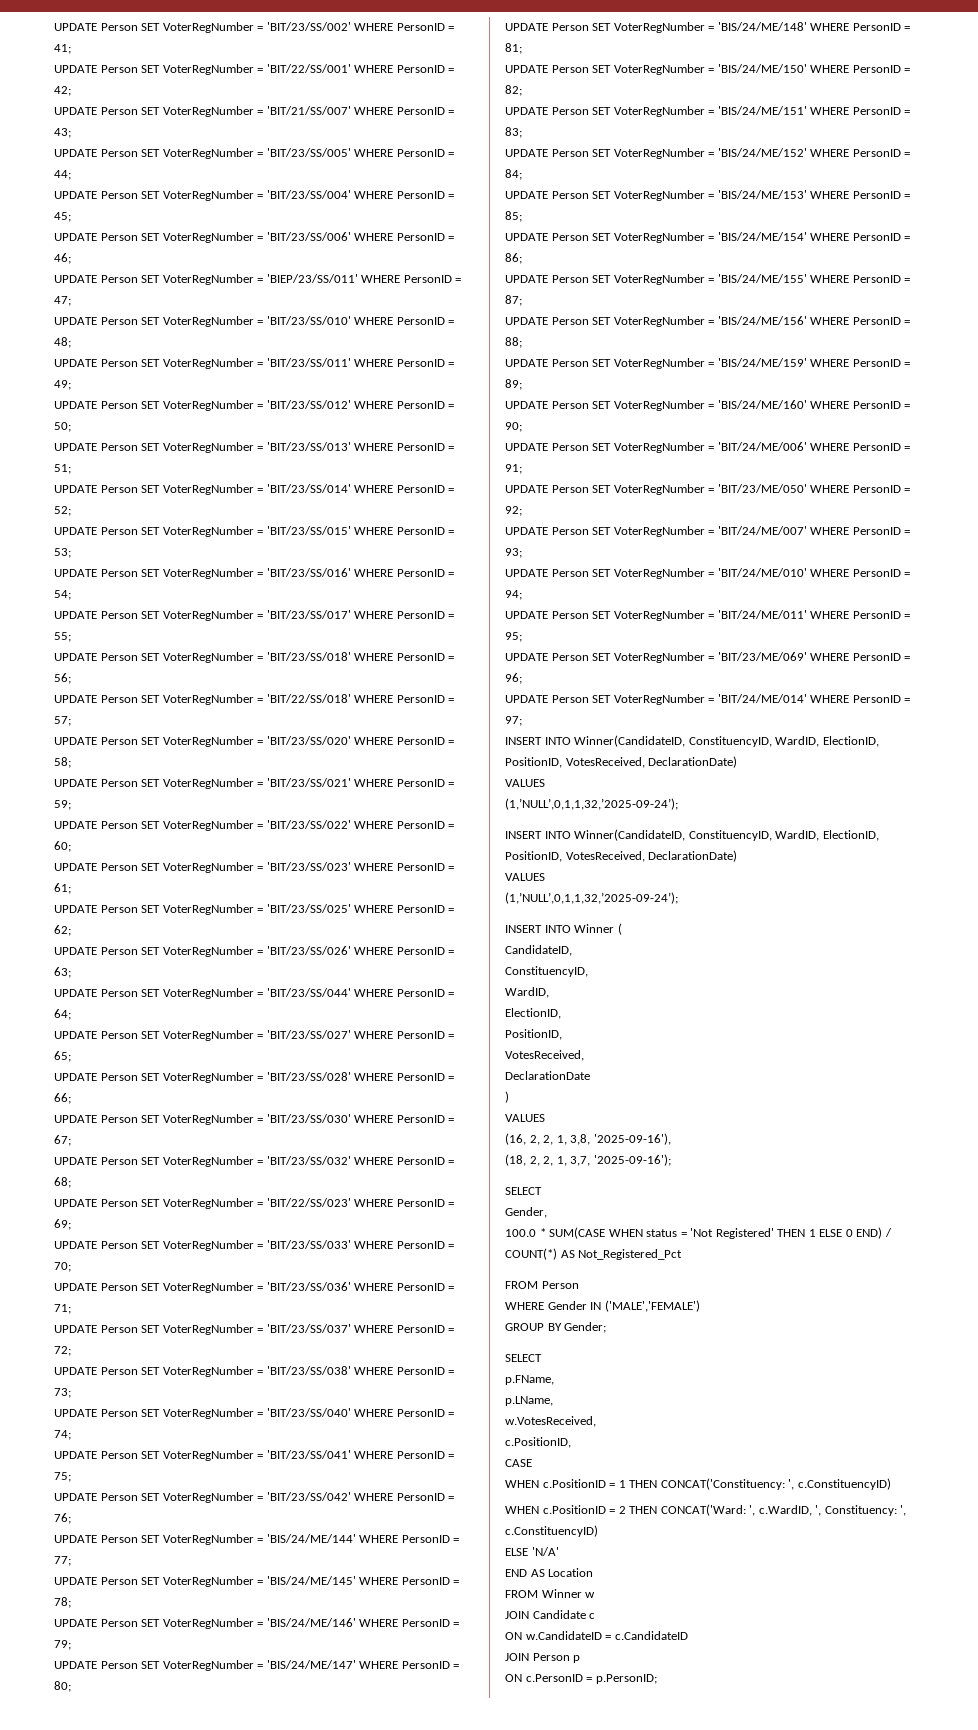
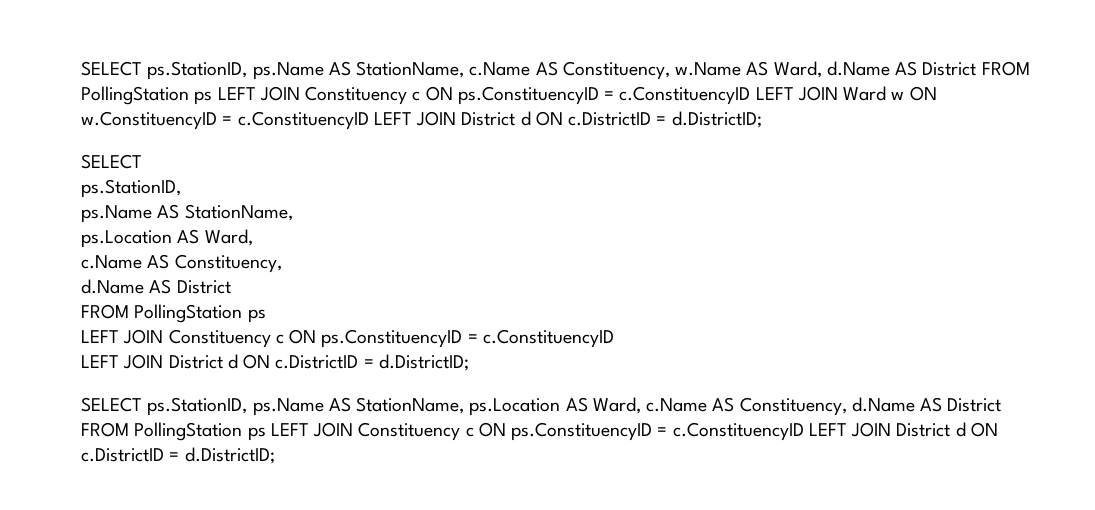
- UPDATE Person SET VoterRegNumber = 'BIT/23/SS/002' WHERE PersonID = 41;
- UPDATE Person SET VoterRegNumber = 'BIT/22/SS/001' WHERE PersonID = 42;
- UPDATE Person SET VoterRegNumber = 'BIT/21/SS/007' WHERE PersonID = 43;
- UPDATE Person SET VoterRegNumber = 'BIT/23/SS/005' WHERE PersonID = 44;
- UPDATE Person SET VoterRegNumber = 'BIT/23/SS/004' WHERE PersonID = 45;
- UPDATE Person SET VoterRegNumber = 'BIT/23/SS/006' WHERE PersonID = 46;
- UPDATE Person SET VoterRegNumber = 'BIEP/23/SS/011' WHERE PersonID = 47;
- UPDATE Person SET VoterRegNumber = 'BIT/23/SS/010' WHERE PersonID = 48;
- UPDATE Person SET VoterRegNumber = 'BIT/23/SS/011' WHERE PersonID = 49;
- UPDATE Person SET VoterRegNumber = 'BIT/23/SS/012' WHERE PersonID = 50;
- UPDATE Person SET VoterRegNumber = 'BIT/23/SS/013' WHERE PersonID = 51;
- UPDATE Person SET VoterRegNumber = 'BIT/23/SS/014' WHERE PersonID = 52;
- UPDATE Person SET VoterRegNumber = 'BIT/23/SS/015' WHERE PersonID = 53;
- UPDATE Person SET VoterRegNumber = 'BIT/23/SS/016' WHERE PersonID = 54;
- UPDATE Person SET VoterRegNumber = 'BIT/23/SS/017' WHERE PersonID = 55;
- UPDATE Person SET VoterRegNumber = 'BIT/23/SS/018' WHERE PersonID = 56;
- UPDATE Person SET VoterRegNumber = 'BIT/22/SS/018' WHERE PersonID = 57;
- UPDATE Person SET VoterRegNumber = 'BIT/23/SS/020' WHERE PersonID = 58;
- UPDATE Person SET VoterRegNumber = 'BIT/23/SS/021' WHERE PersonID = 59;
- UPDATE Person SET VoterRegNumber = 'BIT/23/SS/022' WHERE PersonID = 60;
- UPDATE Person SET VoterRegNumber = 'BIT/23/SS/023' WHERE PersonID = 61;
- UPDATE Person SET VoterRegNumber = 'BIT/23/SS/025' WHERE PersonID = 62;
- UPDATE Person SET VoterRegNumber = 'BIT/23/SS/026' WHERE PersonID = 63;
- UPDATE Person SET VoterRegNumber = 'BIT/23/SS/044' WHERE PersonID = 64;
- UPDATE Person SET VoterRegNumber = 'BIT/23/SS/027' WHERE PersonID = 65;
- UPDATE Person SET VoterRegNumber = 'BIT/23/SS/028' WHERE PersonID = 66;
- UPDATE Person SET VoterRegNumber = 'BIT/23/SS/030' WHERE PersonID = 67;
- UPDATE Person SET VoterRegNumber = 'BIT/23/SS/032' WHERE PersonID = 68;
- UPDATE Person SET VoterRegNumber = 'BIT/22/SS/023' WHERE PersonID = 69;
- UPDATE Person SET VoterRegNumber = 'BIT/23/SS/033' WHERE PersonID = 70;
- UPDATE Person SET VoterRegNumber = 'BIT/23/SS/036' WHERE PersonID = 71;
- UPDATE Person SET VoterRegNumber = 'BIT/23/SS/037' WHERE PersonID = 72;
- UPDATE Person SET VoterRegNumber = 'BIT/23/SS/038' WHERE PersonID = 73;
- UPDATE Person SET VoterRegNumber = 'BIT/23/SS/040' WHERE PersonID = 74;
- UPDATE Person SET VoterRegNumber = 'BIT/23/SS/041' WHERE PersonID = 75;
- UPDATE Person SET VoterRegNumber = 'BIT/23/SS/042' WHERE PersonID = 76;
- UPDATE Person SET VoterRegNumber = 'BIS/24/ME/144' WHERE PersonID = 77;
- UPDATE Person SET VoterRegNumber = 'BIS/24/ME/145' WHERE PersonID = 78;
- UPDATE Person SET VoterRegNumber = 'BIS/24/ME/146' WHERE PersonID = 79;
- UPDATE Person SET VoterRegNumber = 'BIS/24/ME/147' WHERE PersonID = 80;
- UPDATE Person SET VoterRegNumber = 'BIS/24/ME/148' WHERE PersonID = 81;
- UPDATE Person SET VoterRegNumber = 'BIS/24/ME/150' WHERE PersonID = 82;
- UPDATE Person SET VoterRegNumber = 'BIS/24/ME/151' WHERE PersonID = 83;
- UPDATE Person SET VoterRegNumber = 'BIS/24/ME/152' WHERE PersonID = 84;
- UPDATE Person SET VoterRegNumber = 'BIS/24/ME/153' WHERE PersonID = 85;
- UPDATE Person SET VoterRegNumber = 'BIS/24/ME/154' WHERE PersonID = 86;
- UPDATE Person SET VoterRegNumber = 'BIS/24/ME/155' WHERE PersonID = 87;
- UPDATE Person SET VoterRegNumber = 'BIS/24/ME/156' WHERE PersonID = 88;
- UPDATE Person SET VoterRegNumber = 'BIS/24/ME/159' WHERE PersonID = 89;
- UPDATE Person SET VoterRegNumber = 'BIS/24/ME/160' WHERE PersonID = 90;
- UPDATE Person SET VoterRegNumber = 'BIT/24/ME/006' WHERE PersonID = 91;
- UPDATE Person SET VoterRegNumber = 'BIT/23/ME/050' WHERE PersonID = 92;
- UPDATE Person SET VoterRegNumber = 'BIT/24/ME/007' WHERE PersonID = 93;
- UPDATE Person SET VoterRegNumber = 'BIT/24/ME/010' WHERE PersonID = 94;
- UPDATE Person SET VoterRegNumber = 'BIT/24/ME/011' WHERE PersonID = 95;
- UPDATE Person SET VoterRegNumber = 'BIT/23/ME/069' WHERE PersonID = 96;
- UPDATE Person SET VoterRegNumber = 'BIT/24/ME/014' WHERE PersonID = 97;
- INSERT INTO Winner(CandidateID, ConstituencyID, WardID, ElectionID, PositionID, VotesReceived, DeclarationDate)
- VALUES
- (1,’NULL’,0,1,1,32,’2025-09-24’);
- INSERT INTO Winner(CandidateID, ConstituencyID, WardID, ElectionID, PositionID, VotesReceived, DeclarationDate)
- VALUES
- (1,’NULL’,0,1,1,32,’2025-09-24’);
- INSERT INTO Winner (
- CandidateID,
- ConstituencyID,
- WardID,
- ElectionID,
- PositionID,
- VotesReceived,
- DeclarationDate
- )
- VALUES
- (16, 2, 2, 1, 3,8, '2025-09-16'),
- (18, 2, 2, 1, 3,7, '2025-09-16');
+ SELECT ps.StationID, ps.Name AS StationName, c.Name AS Constituency, w.Name AS Ward, d.Name AS District FROM PollingStation ps LEFT JOIN Constituency c ON ps.ConstituencyID = c.ConstituencyID LEFT JOIN Ward w ON w.ConstituencyID = c.ConstituencyID LEFT JOIN District d ON c.DistrictID = d.DistrictID;
  SELECT
- Gender,
- 100.0 * SUM(CASE WHEN status = 'Not Registered' THEN 1 ELSE 0 END) / COUNT(*) AS Not_Registered_Pct
- FROM Person
- WHERE Gender IN ('MALE','FEMALE')
- GROUP BY Gender;
- SELECT
- p.FName,
- p.LName,
- w.VotesReceived,
- c.PositionID,
- CASE
- WHEN c.PositionID = 1 THEN CONCAT('Constituency: ', c.ConstituencyID)
- WHEN c.PositionID = 2 THEN CONCAT('Ward: ', c.WardID, ', Constituency: ', c.ConstituencyID)
- ELSE 'N/A'
- END AS Location
- FROM Winner w
- JOIN Candidate c
- ON w.CandidateID = c.CandidateID
- JOIN Person p
- ON c.PersonID = p.PersonID;
+ ps.StationID,
+ ps.Name AS StationName,
+ ps.Location AS Ward,
+ c.Name AS Constituency,
+ d.Name AS District
+ FROM PollingStation ps
+ LEFT JOIN Constituency c ON ps.ConstituencyID = c.ConstituencyID
+ LEFT JOIN District d ON c.DistrictID = d.DistrictID;
+ SELECT ps.StationID, ps.Name AS StationName, ps.Location AS Ward, c.Name AS Constituency, d.Name AS District FROM PollingStation ps LEFT JOIN Constituency c ON ps.ConstituencyID = c.ConstituencyID LEFT JOIN District d ON c.DistrictID = d.DistrictID;

